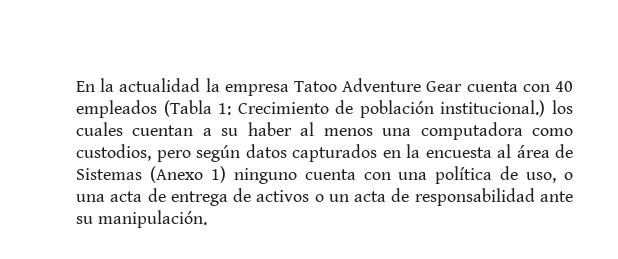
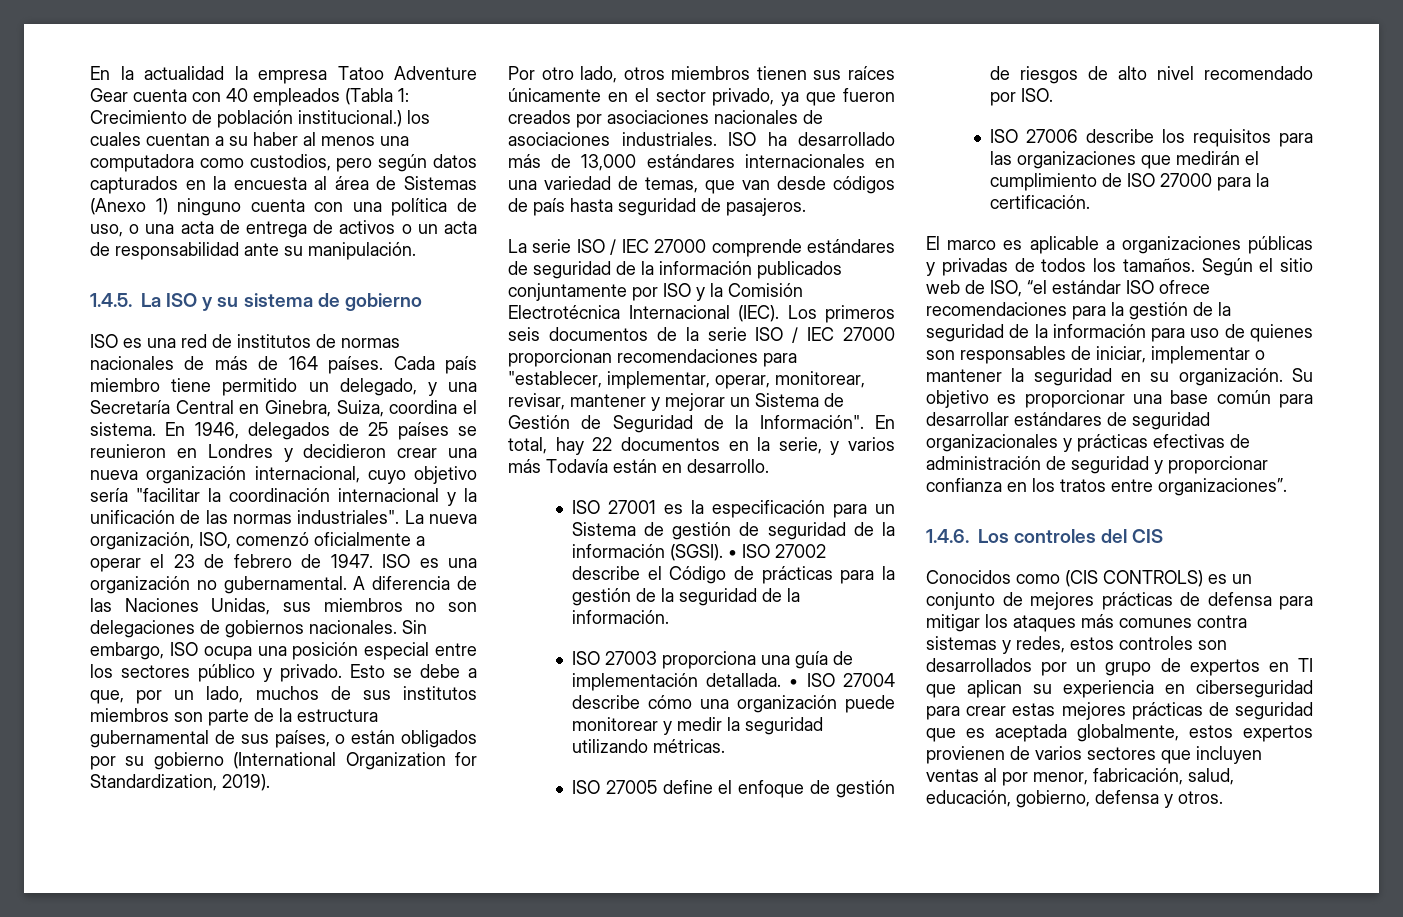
+ 1.4.5. La ISO y su sistema de gobierno
+ ISO es una red de institutos de normas nacionales de más de 164 países. Cada país miembro tiene permitido un delegado, y una Secretaría Central en Ginebra, Suiza, coordina el sistema. En 1946, delegados de 25 países se reunieron en Londres y decidieron crear una nueva organización internacional, cuyo objetivo sería "facilitar la coordinación internacional y la unificación de las normas industriales". La nueva organización, ISO, comenzó oficialmente a operar el 23 de febrero de 1947. ISO es una organización no gubernamental. A diferencia de las Naciones Unidas, sus miembros no son delegaciones de gobiernos nacionales. Sin embargo, ISO ocupa una posición especial entre los sectores público y privado. Esto se debe a que, por un lado, muchos de sus institutos miembros son parte de la estructura gubernamental de sus países, o están obligados por su gobierno (International Organization for Standardization, 2019).
+ Por otro lado, otros miembros tienen sus raíces únicamente en el sector privado, ya que fueron creados por asociaciones nacionales de asociaciones industriales. ISO ha desarrollado más de 13,000 estándares internacionales en una variedad de temas, que van desde códigos de país hasta seguridad de pasajeros.
+ La serie ISO / IEC 27000 comprende estándares de seguridad de la información publicados conjuntamente por ISO y la Comisión Electrotécnica Internacional (IEC). Los primeros seis documentos de la serie ISO / IEC 27000 proporcionan recomendaciones para "establecer, implementar, operar, monitorear, revisar, mantener y mejorar un Sistema de Gestión de Seguridad de la Información". En total, hay 22 documentos en la serie, y varios más Todavía están en desarrollo.
+ ISO 27001 es la especificación para un Sistema de gestión de seguridad de la información (SGSI). • ISO 27002 describe el Código de prácticas para la gestión de la seguridad de la información.
+ ISO 27003 proporciona una guía de implementación detallada. • ISO 27004 describe cómo una organización puede monitorear y medir la seguridad utilizando métricas.
+ ISO 27005 define el enfoque de gestión de riesgos de alto nivel recomendado por ISO.
+ ISO 27006 describe los requisitos para las organizaciones que medirán el cumplimiento de ISO 27000 para la certificación.
+ El marco es aplicable a organizaciones públicas y privadas de todos los tamaños. Según el sitio web de ISO, “el estándar ISO ofrece recomendaciones para la gestión de la seguridad de la información para uso de quienes son responsables de iniciar, implementar o mantener la seguridad en su organización. Su objetivo es proporcionar una base común para desarrollar estándares de seguridad organizacionales y prácticas efectivas de administración de seguridad y proporcionar confianza en los tratos entre organizaciones”.
+ 1.4.6. Los controles del CIS
+ Conocidos como (CIS CONTROLS) es un conjunto de mejores prácticas de defensa para mitigar los ataques más comunes contra sistemas y redes, estos controles son desarrollados por un grupo de expertos en TI que aplican su experiencia en ciberseguridad para crear estas mejores prácticas de seguridad que es aceptada globalmente, estos expertos provienen de varios sectores que incluyen ventas al por menor, fabricación, salud, educación, gobierno, defensa y otros.

